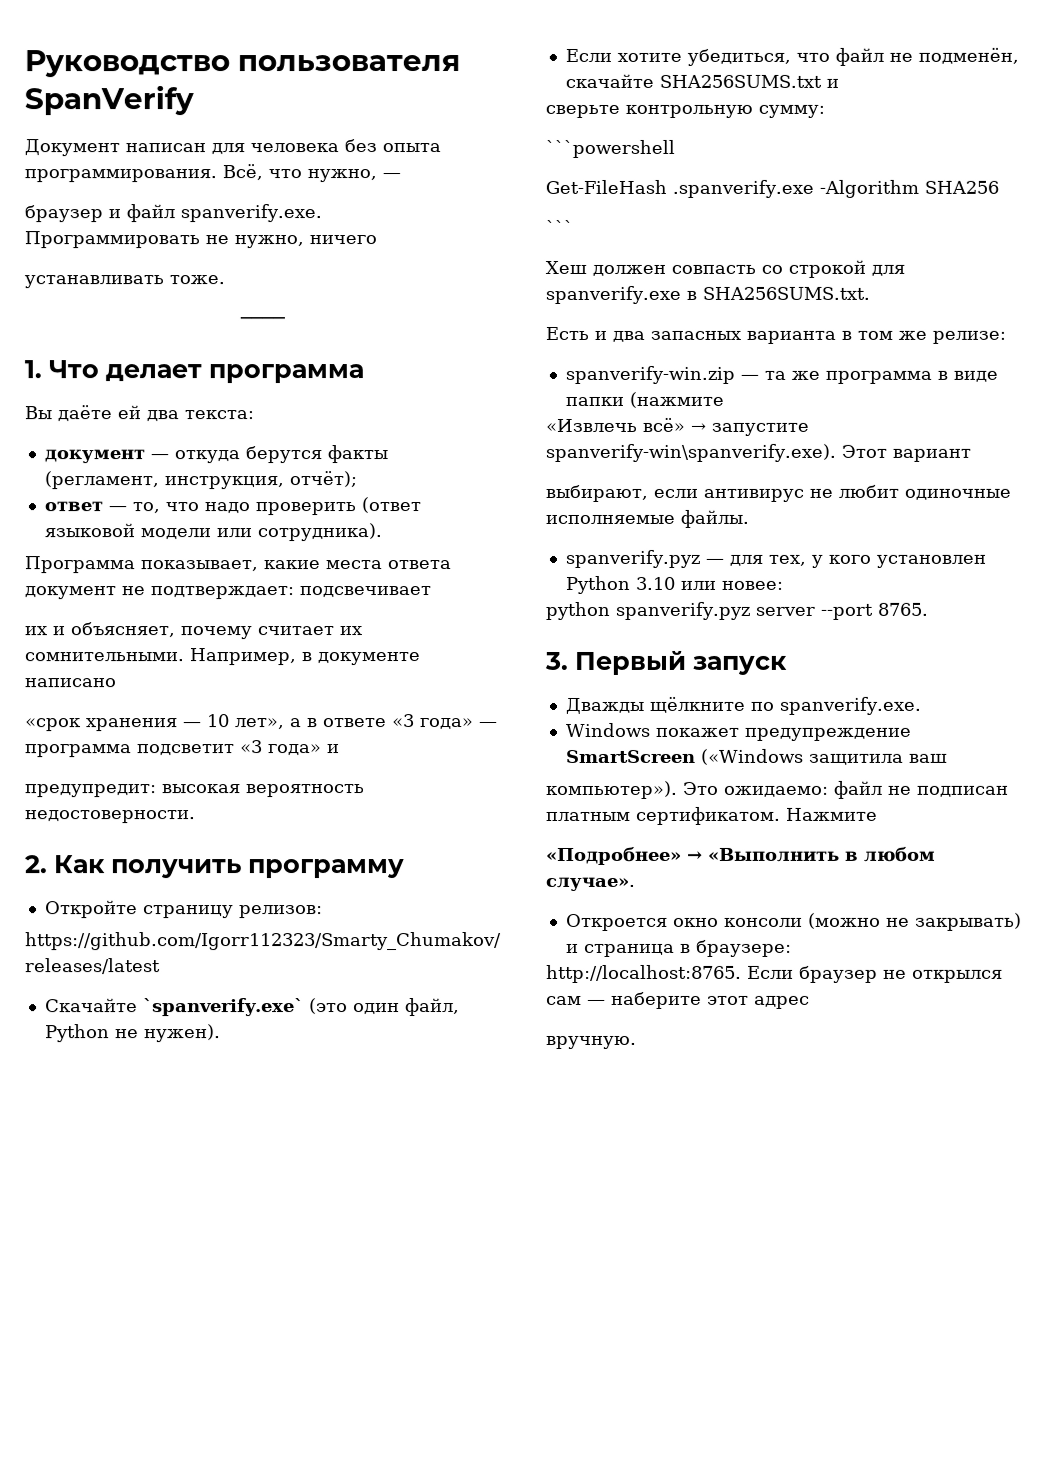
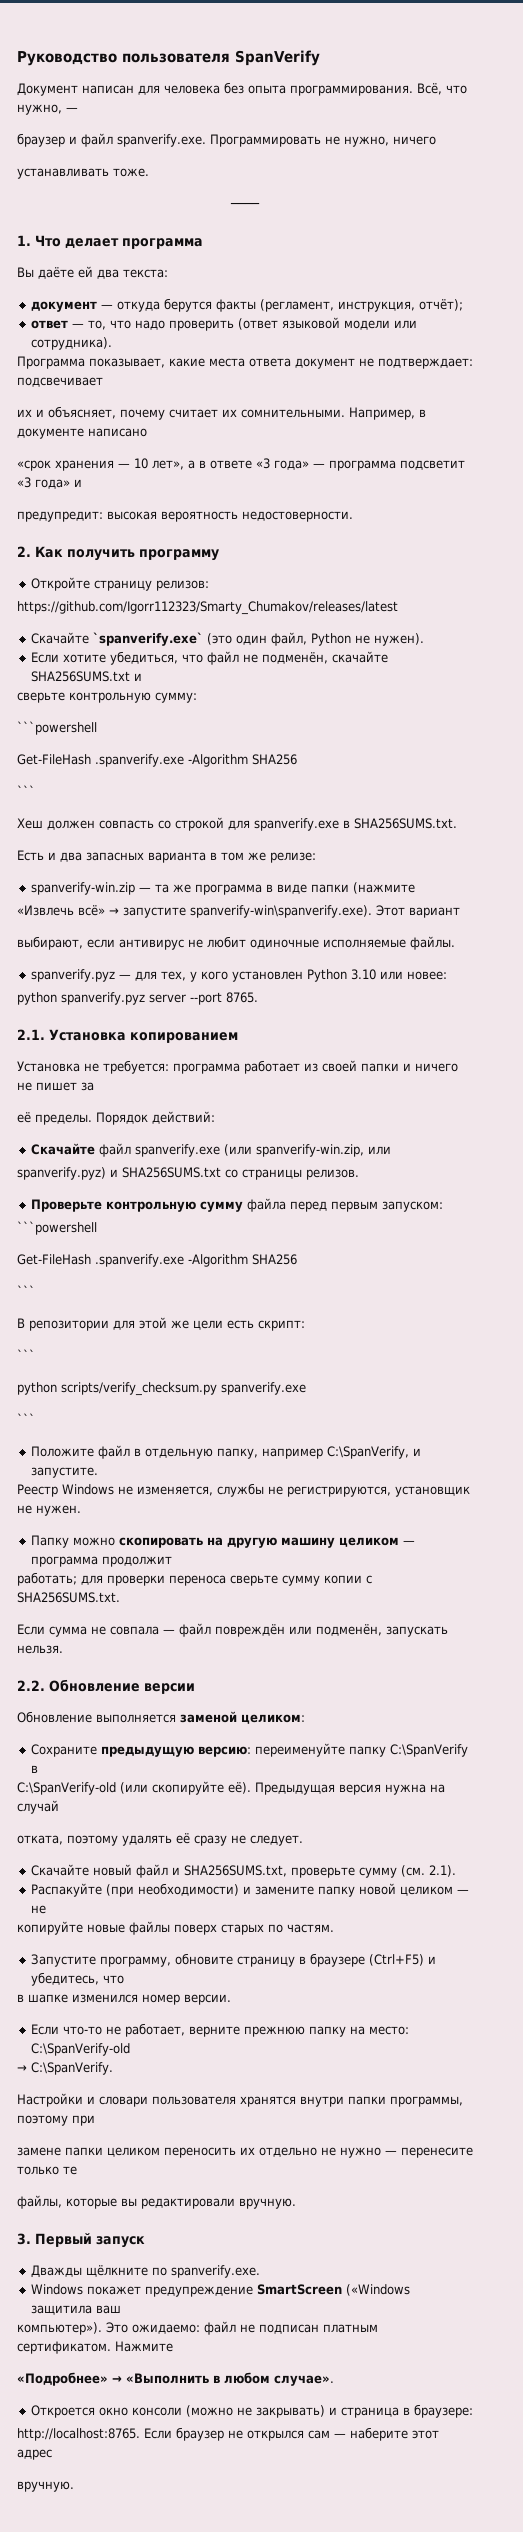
+ 2.1. Установка копированием
+ Установка не требуется: программа работает из своей папки и ничего не пишет за
+ её пределы. Порядок действий:
+ Скачайте файл spanverify.exe (или spanverify-win.zip, или
+ spanverify.pyz) и SHA256SUMS.txt со страницы релизов.
+ Проверьте контрольную сумму файла перед первым запуском:
+ ```powershell
+ Get-FileHash .spanverify.exe -Algorithm SHA256
+ ```
+ В репозитории для этой же цели есть скрипт:
+ ```
+ python scripts/verify_checksum.py spanverify.exe
+ ```
+ Положите файл в отдельную папку, например C:\SpanVerify, и запустите.
+ Реестр Windows не изменяется, службы не регистрируются, установщик не нужен.
+ Папку можно скопировать на другую машину целиком — программа продолжит
+ работать; для проверки переноса сверьте сумму копии с SHA256SUMS.txt.
+ Если сумма не совпала — файл повреждён или подменён, запускать нельзя.
+ 2.2. Обновление версии
+ Обновление выполняется заменой целиком:
+ Сохраните предыдущую версию: переименуйте папку C:\SpanVerify в
+ C:\SpanVerify-old (или скопируйте её). Предыдущая версия нужна на случай
+ отката, поэтому удалять её сразу не следует.
+ Скачайте новый файл и SHA256SUMS.txt, проверьте сумму (см. 2.1).
+ Распакуйте (при необходимости) и замените папку новой целиком — не
+ копируйте новые файлы поверх старых по частям.
+ Запустите программу, обновите страницу в браузере (Ctrl+F5) и убедитесь, что
+ в шапке изменился номер версии.
+ Если что-то не работает, верните прежнюю папку на место: C:\SpanVerify-old
+ → C:\SpanVerify.
+ Настройки и словари пользователя хранятся внутри папки программы, поэтому при
+ замене папки целиком переносить их отдельно не нужно — перенесите только те
+ файлы, которые вы редактировали вручную.

